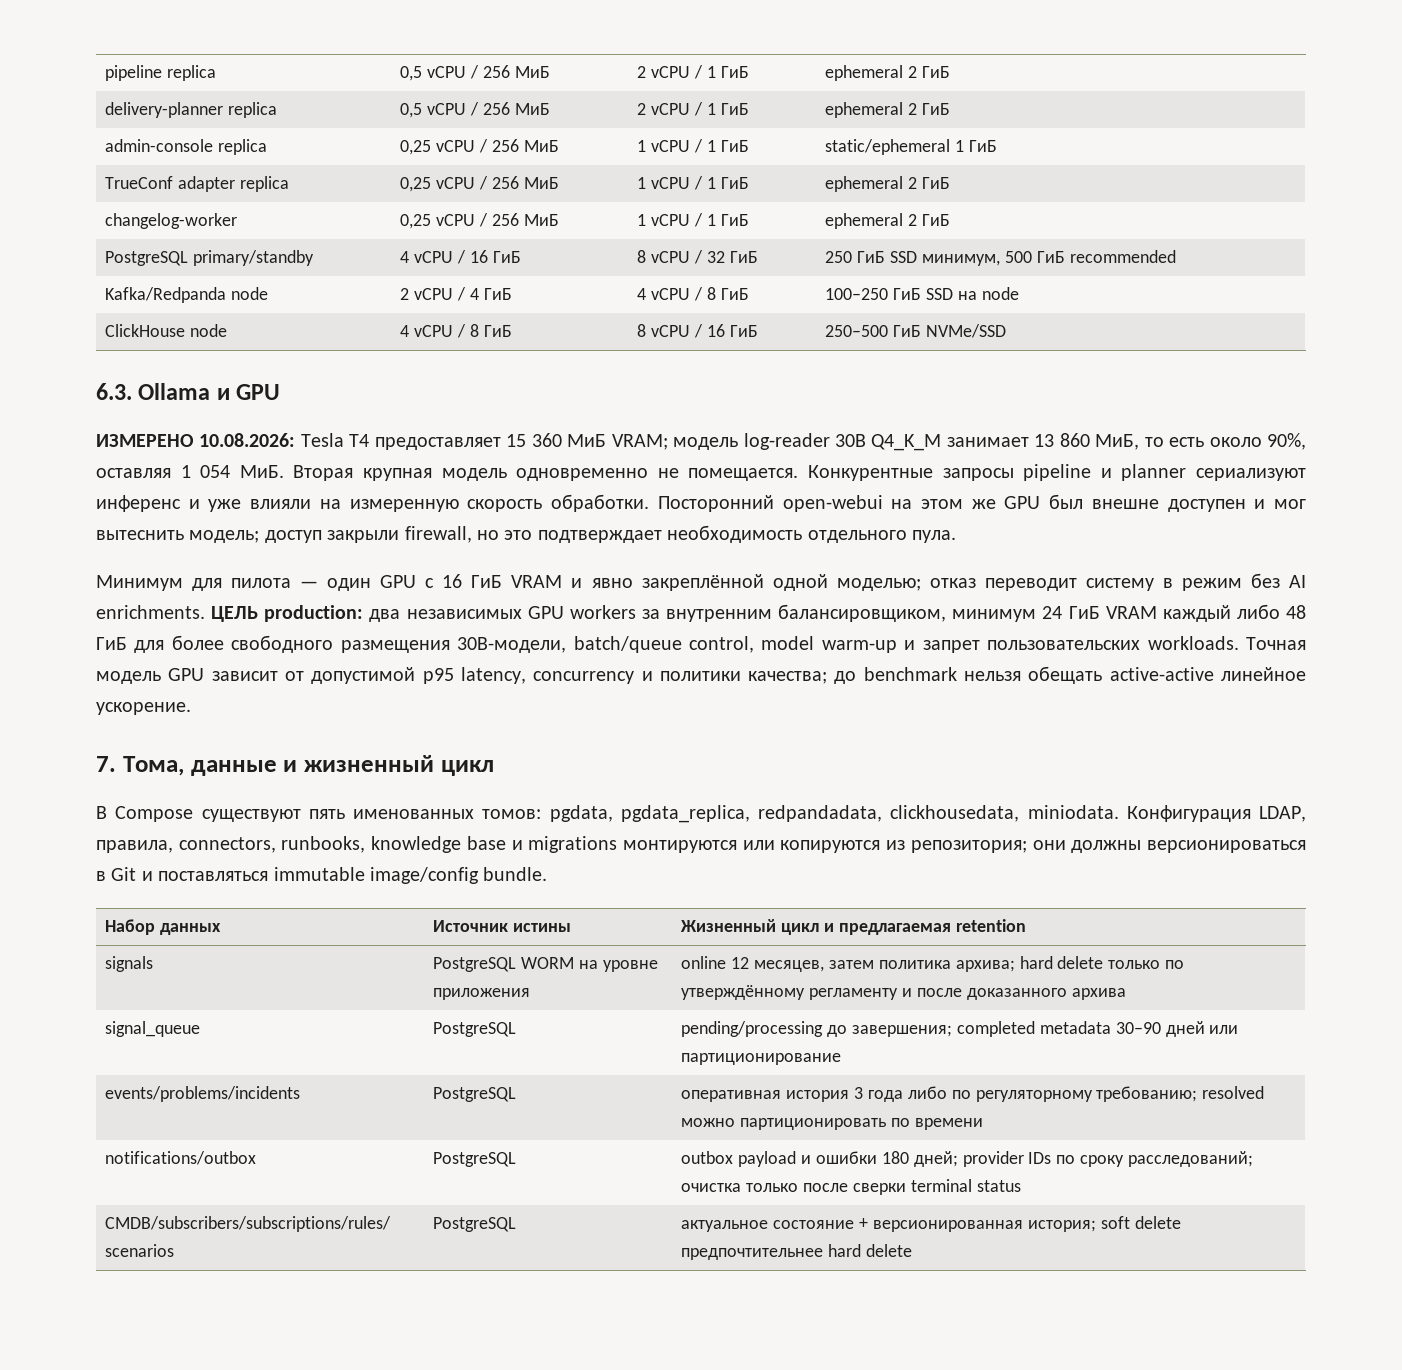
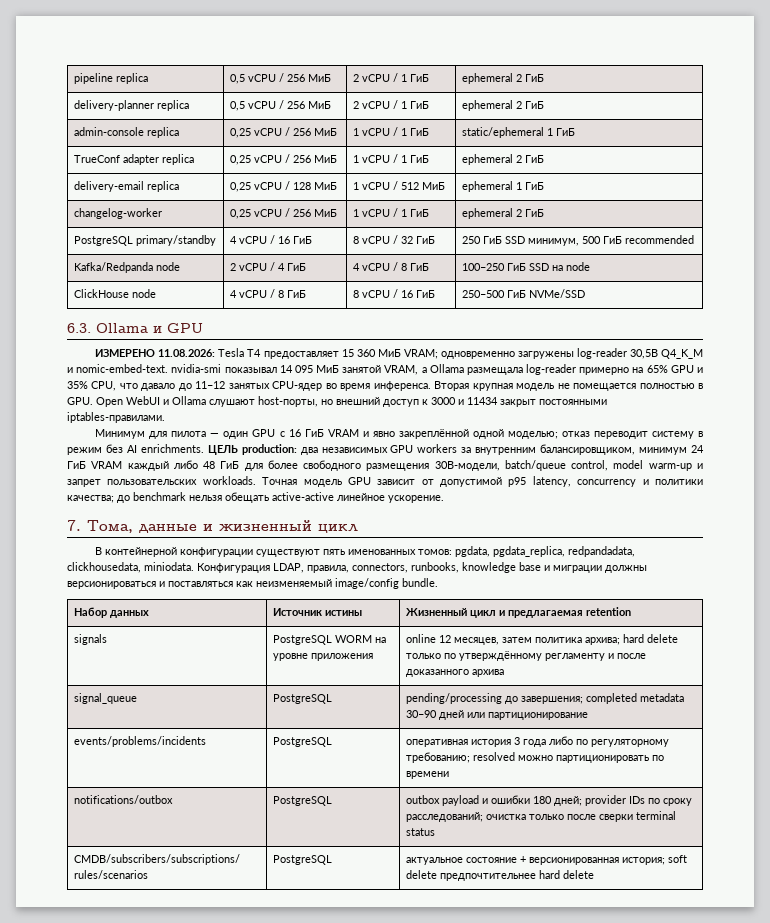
+ delivery-email replica | 0,25 vCPU / 128 МиБ | 1 vCPU / 512 МиБ | ephemeral 1 ГиБ
- ИЗМЕРЕНО 10.08.2026: Tesla T4 предоставляет 15 360 МиБ VRAM; модель log-reader 30B Q4_K_M занимает 13 860 МиБ, то есть около 90%, оставляя 1 054 МиБ. Вторая крупная модель одновременно не помещается. Конкурентные запросы pipeline и planner сериализуют инференс и уже влияли на измеренную скорость обработки. Посторонний open-webui на этом же GPU был внешне доступен и мог вытеснить модель; доступ закрыли firewall, но это подтверждает необходимость отдельного пула.
+ ИЗМЕРЕНО 11.08.2026: Tesla T4 предоставляет 15 360 МиБ VRAM; одновременно загружены log-reader 30,5B Q4_K_M и nomic-embed-text. nvidia-smi показывал 14 095 МиБ занятой VRAM, а Ollama размещала log-reader примерно на 65% GPU и 35% CPU, что давало до 11–12 занятых CPU-ядер во время инференса. Вторая крупная модель не помещается полностью в GPU. Open WebUI и Ollama слушают host-порты, но внешний доступ к 3000 и 11434 закрыт постоянными iptables-правилами.
- В Compose существуют пять именованных томов: pgdata, pgdata_replica, redpandadata, clickhousedata, miniodata.
+ В контейнерной конфигурации существуют пять именованных томов: pgdata, pgdata_replica, redpandadata, clickhousedata, miniodata.
- Конфигурация LDAP, правила, connectors, runbooks, knowledge base и migrations монтируются или копируются из репозитория; они должны версионироваться в Git и поставляться immutable image/config bundle.
+ Конфигурация LDAP, правила, connectors, runbooks, knowledge base и миграции должны версионироваться и поставляться как неизменяемый image/config bundle.

